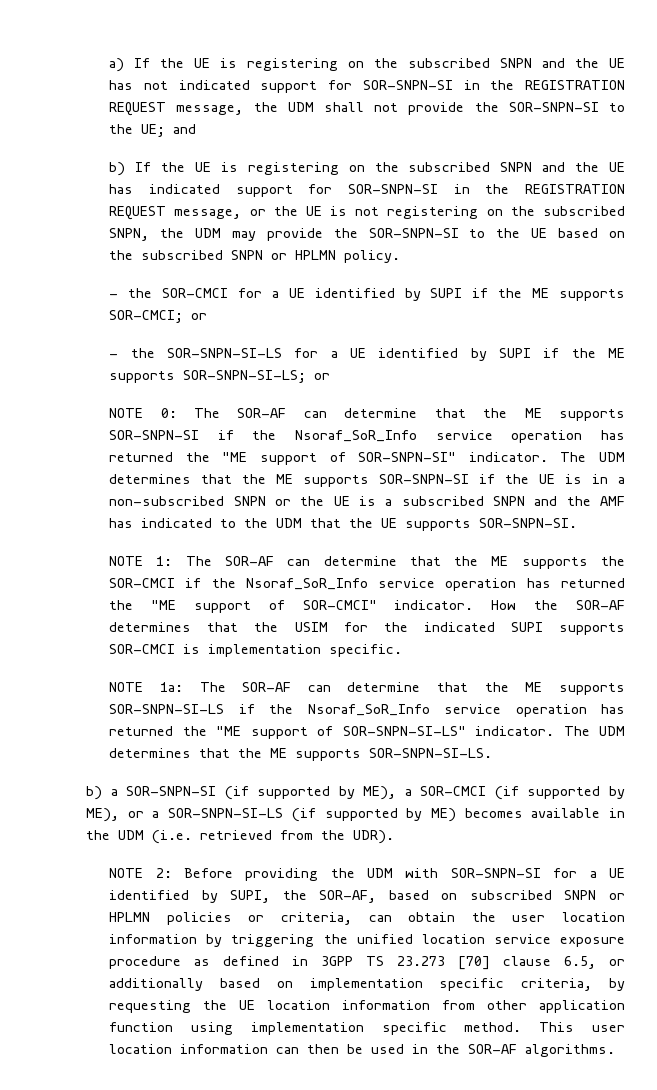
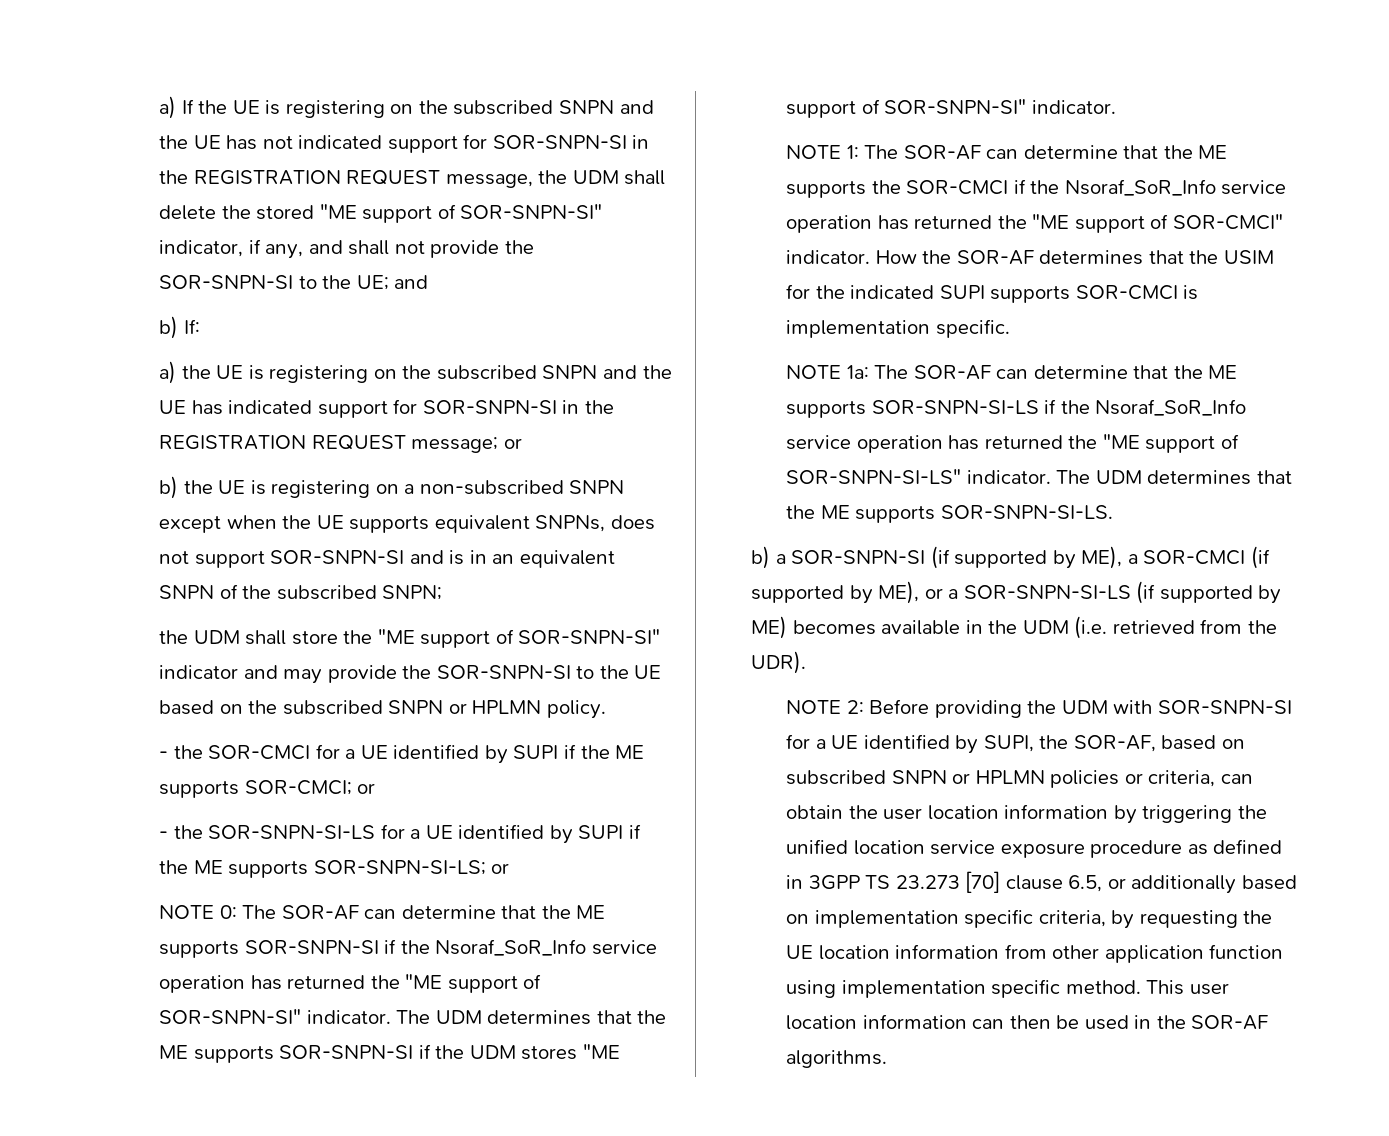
- a) If the UE is registering on the subscribed SNPN and the UE has not indicated support for SOR-SNPN-SI in the REGISTRATION REQUEST message, the UDM shall not provide the SOR-SNPN-SI to the UE; and
+ a) If the UE is registering on the subscribed SNPN and the UE has not indicated support for SOR-SNPN-SI in the REGISTRATION REQUEST message, the UDM shall delete the stored "ME support of SOR-SNPN-SI" indicator, if any, and shall not provide the SOR-SNPN-SI to the UE; and
- b) If the UE is registering on the subscribed SNPN and the UE has indicated support for SOR-SNPN-SI in the REGISTRATION REQUEST message, or the UE is not registering on the subscribed SNPN, the UDM may provide the SOR-SNPN-SI to the UE based on the subscribed SNPN or HPLMN policy.
+ b) If:
+ a) the UE is registering on the subscribed SNPN and the UE has indicated support for SOR-SNPN-SI in the REGISTRATION REQUEST message; or
+ b) the UE is registering on a non-subscribed SNPN except when the UE supports equivalent SNPNs, does not support SOR-SNPN-SI and is in an equivalent SNPN of the subscribed SNPN;
+ the UDM shall store the "ME support of SOR-SNPN-SI" indicator and may provide the SOR-SNPN-SI to the UE based on the subscribed SNPN or HPLMN policy.
- The UDM determines that the ME supports SOR-SNPN-SI if the UE is in a non-subscribed SNPN or the UE is a subscribed SNPN and the AMF has indicated to the UDM that the UE supports SOR-SNPN-SI.
+ The UDM determines that the ME supports SOR-SNPN-SI if the UDM stores "ME support of SOR-SNPN-SI" indicator.

